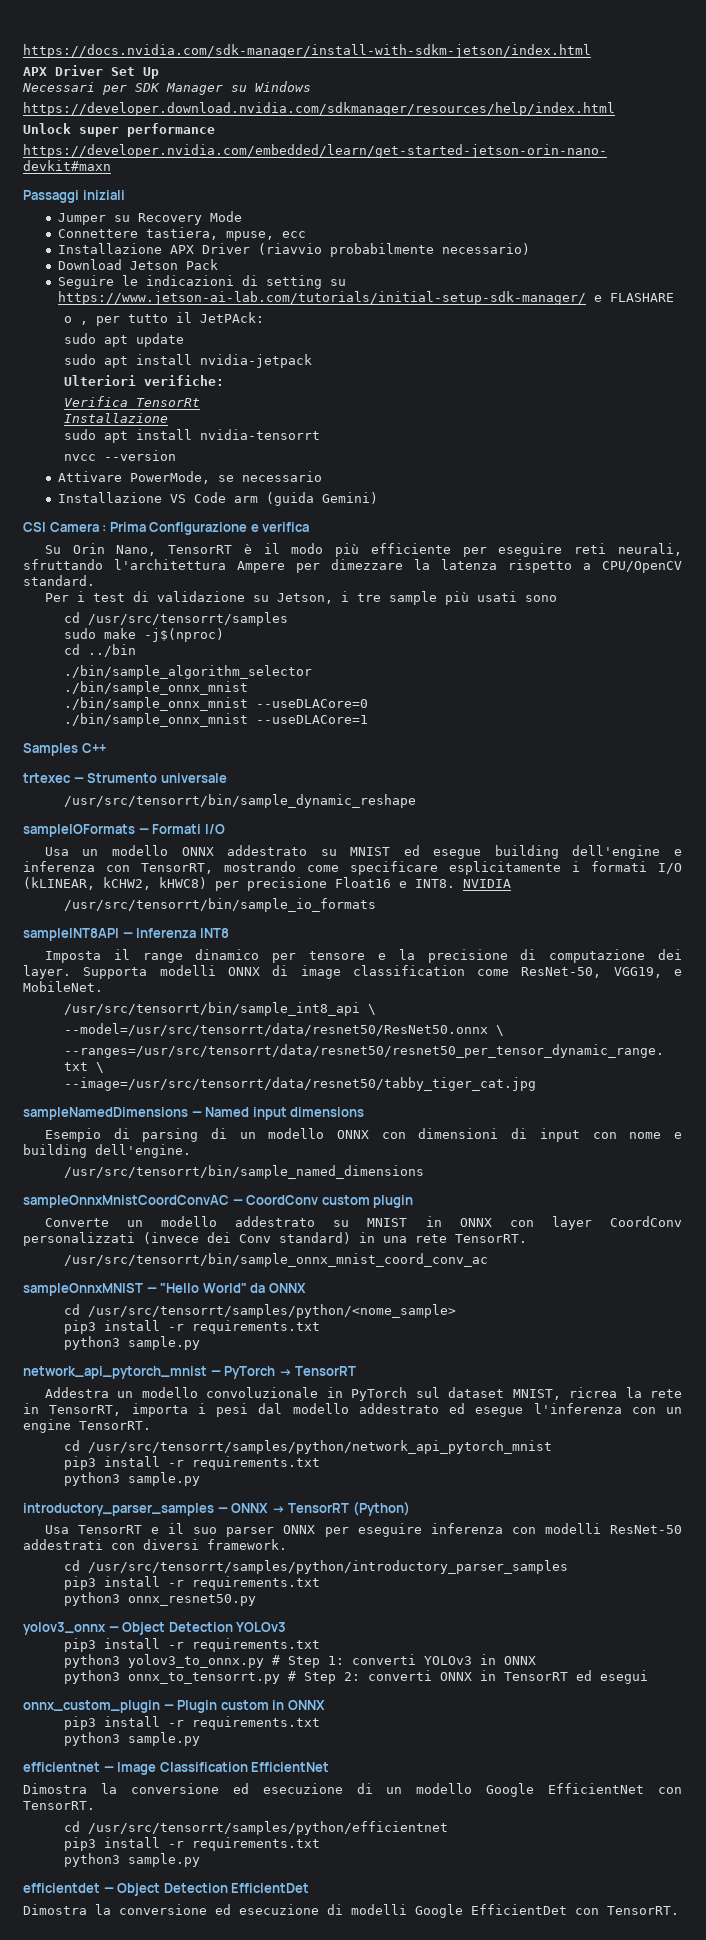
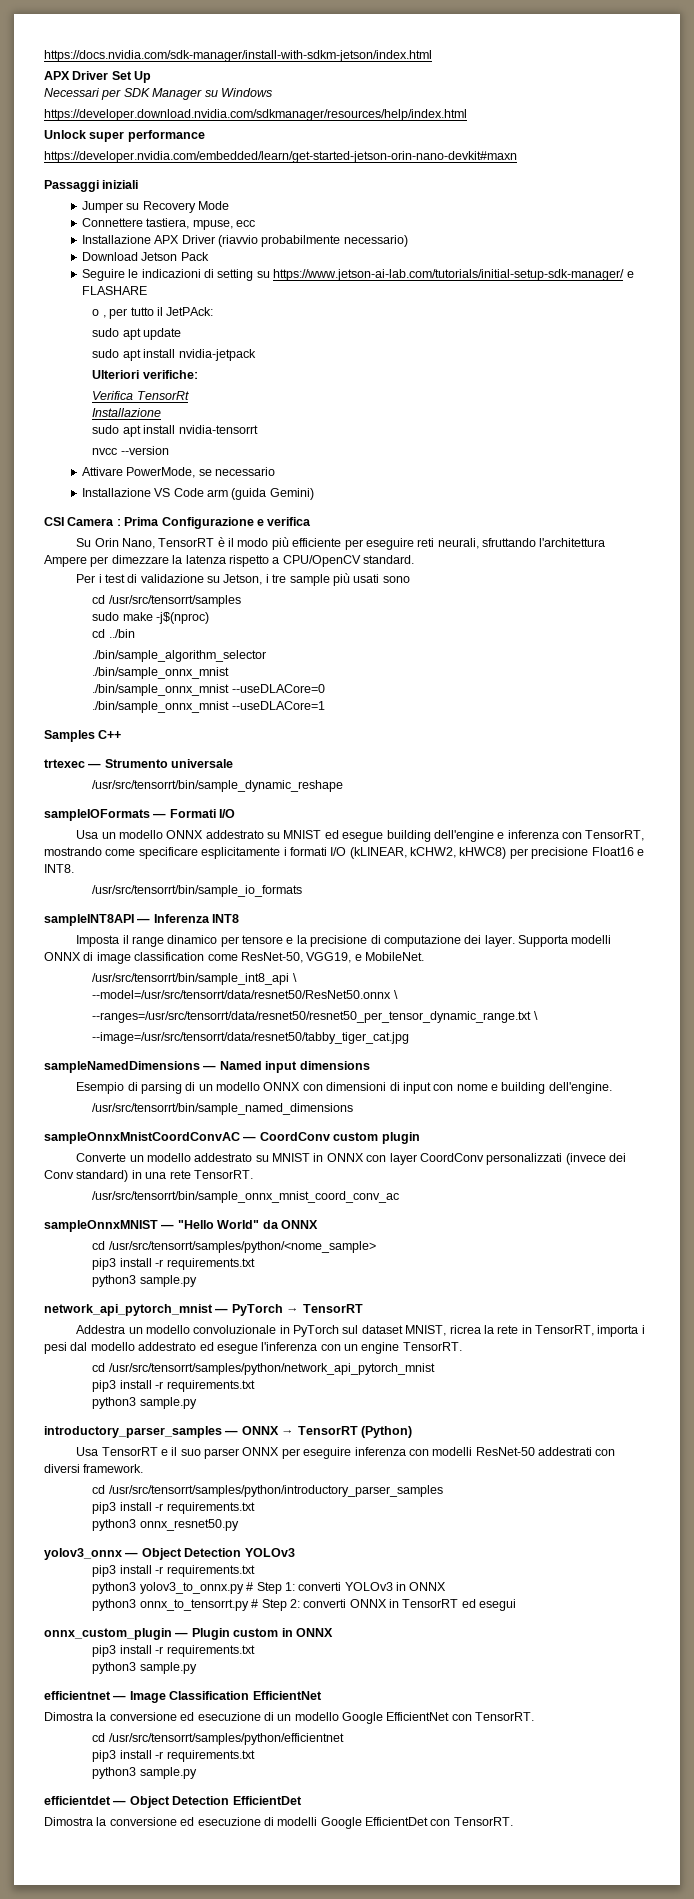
- NVIDIA

